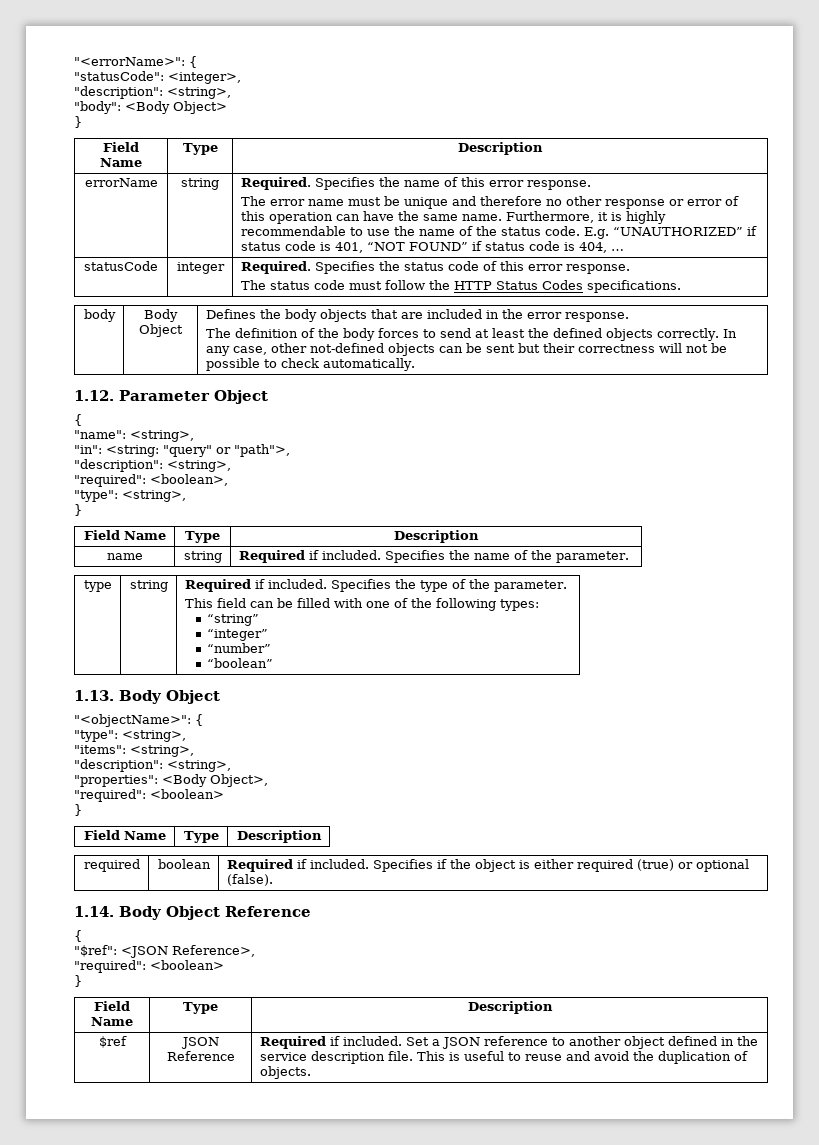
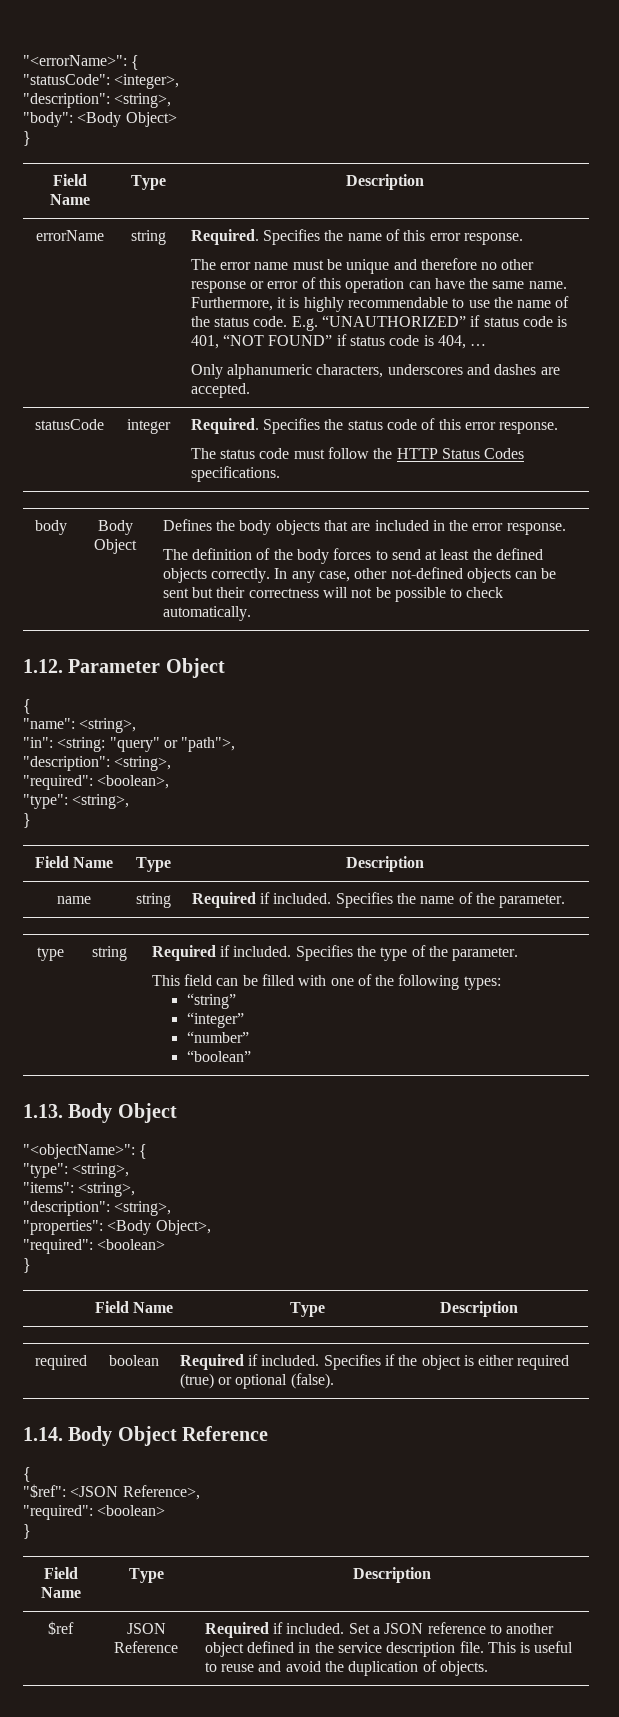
+ Only alphanumeric characters, underscores and dashes are accepted.

